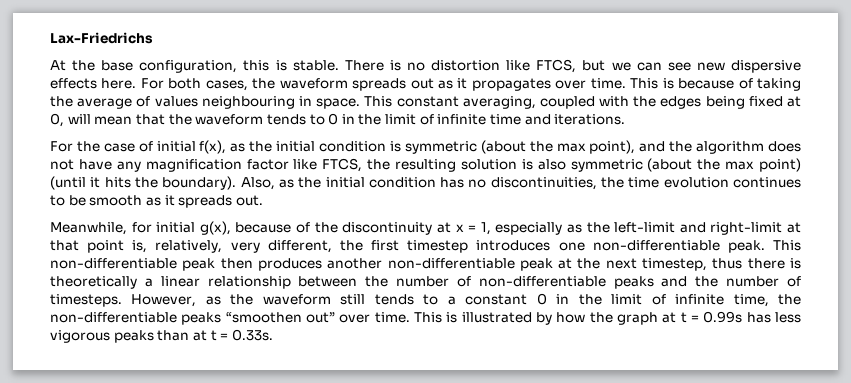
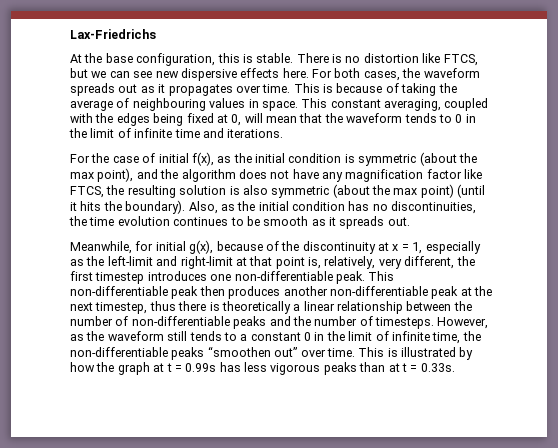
- This is because of taking the average of values neighbouring in space.
+ This is because of taking the average of neighbouring values in space.

